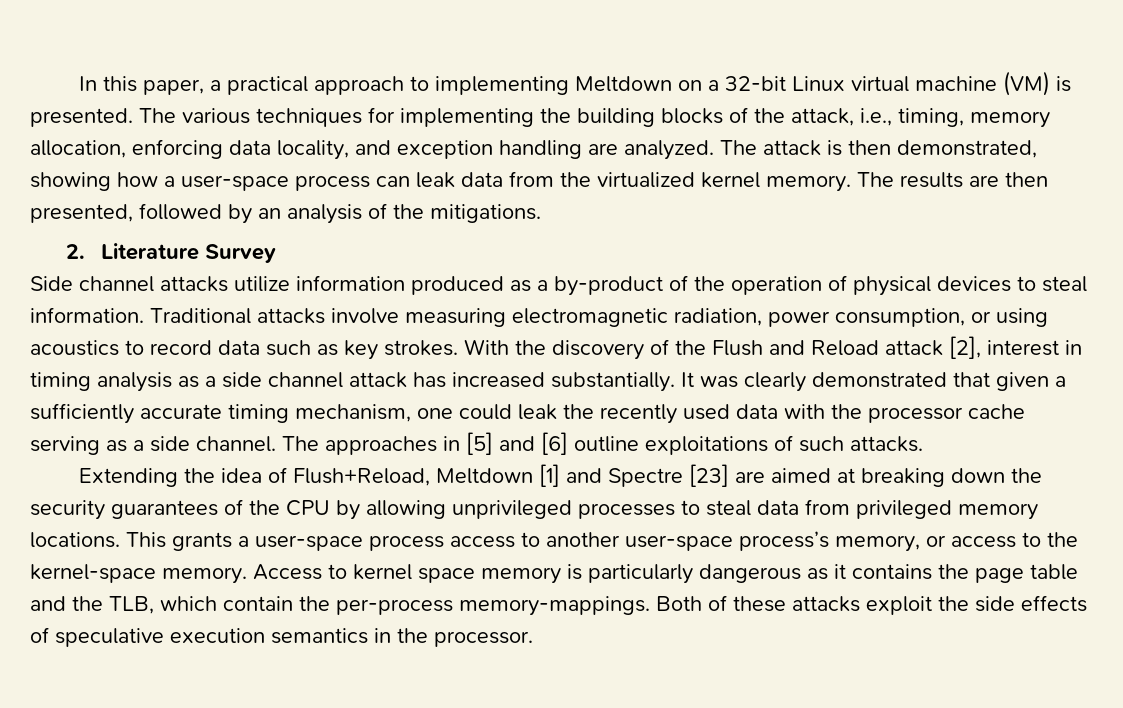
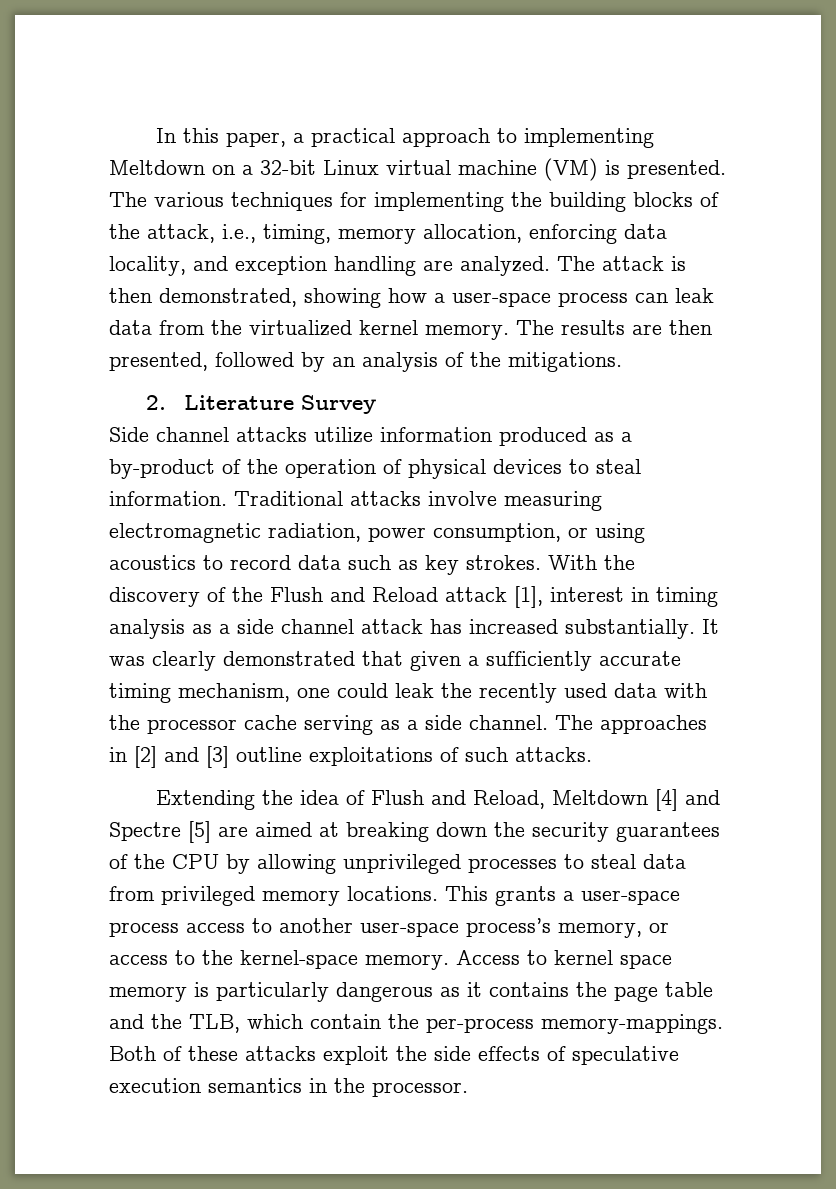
- With the discovery of the Flush and Reload attack [2], interest in timing analysis as a side channel attack has increased substantially.
+ With the discovery of the Flush and Reload attack [1], interest in timing analysis as a side channel attack has increased substantially.
- The approaches in [5] and [6] outline exploitations of such attacks.
+ The approaches in [2] and [3] outline exploitations of such attacks.
- Extending the idea of Flush+Reload, Meltdown [1] and Spectre [23] are aimed at breaking down the security guarantees of the CPU by allowing unprivileged processes to steal data from privileged memory locations.
+ Extending the idea of Flush and Reload, Meltdown [4] and Spectre [5] are aimed at breaking down the security guarantees of the CPU by allowing unprivileged processes to steal data from privileged memory locations.

